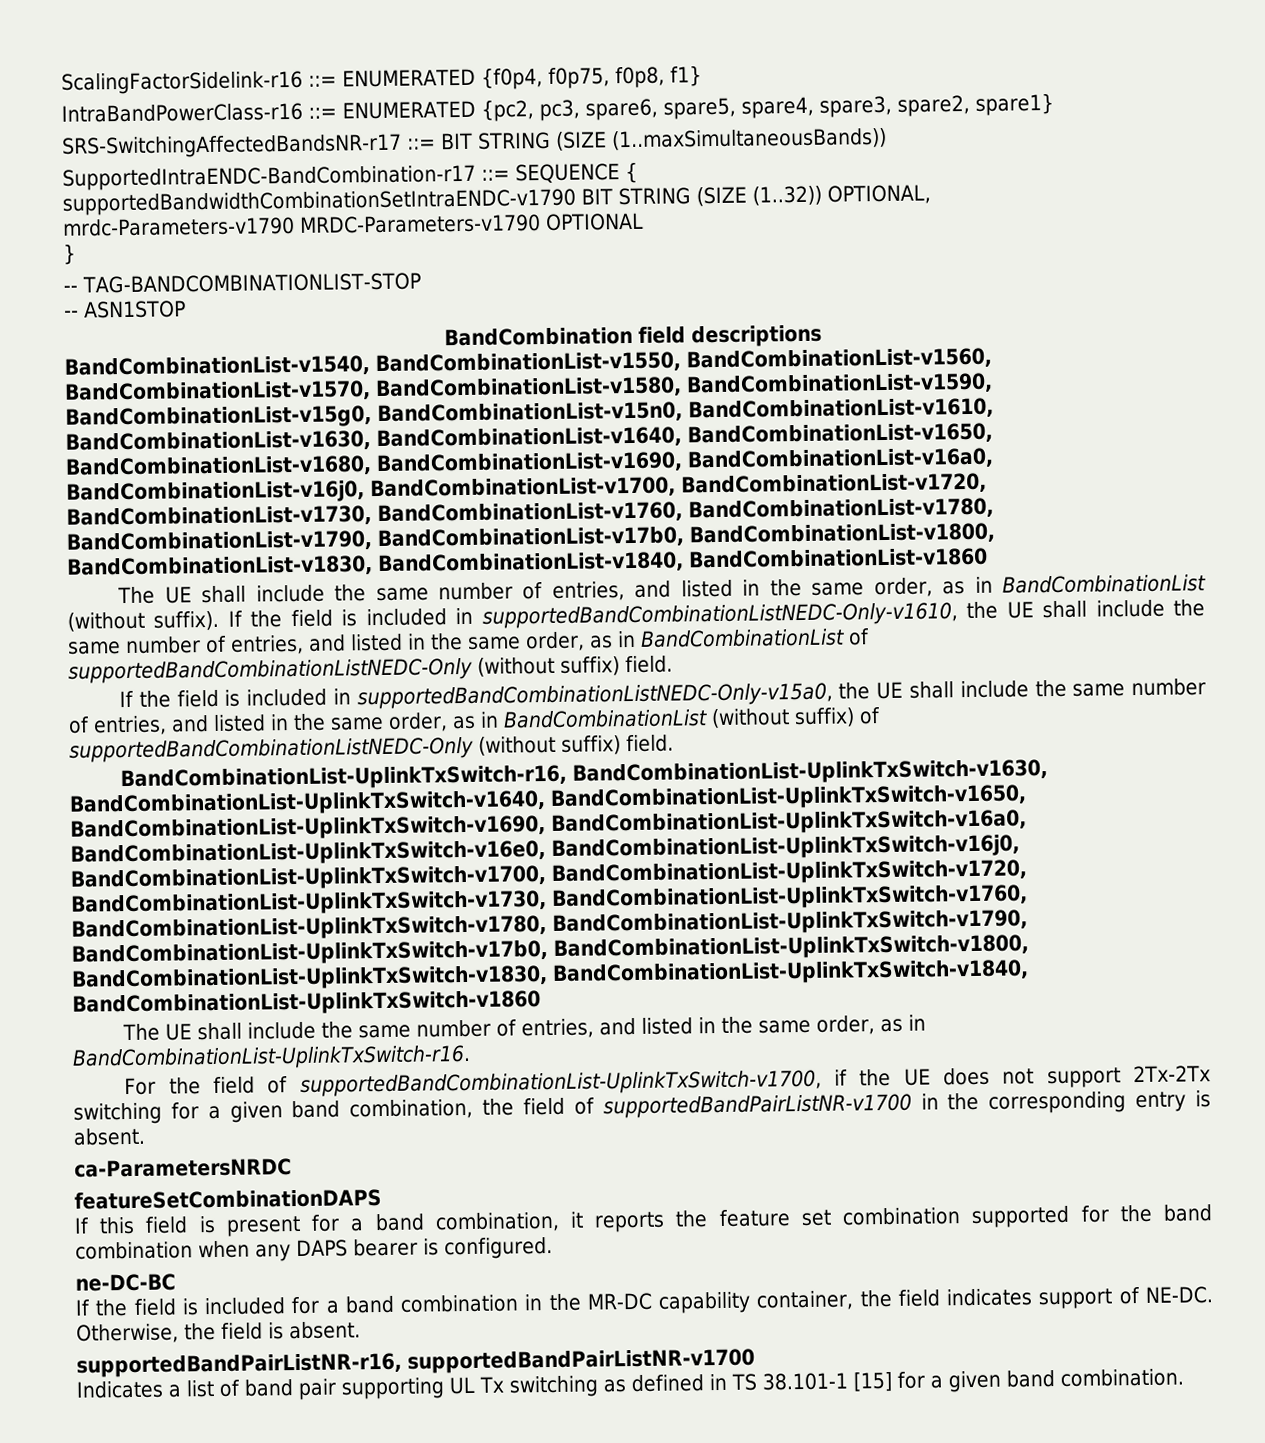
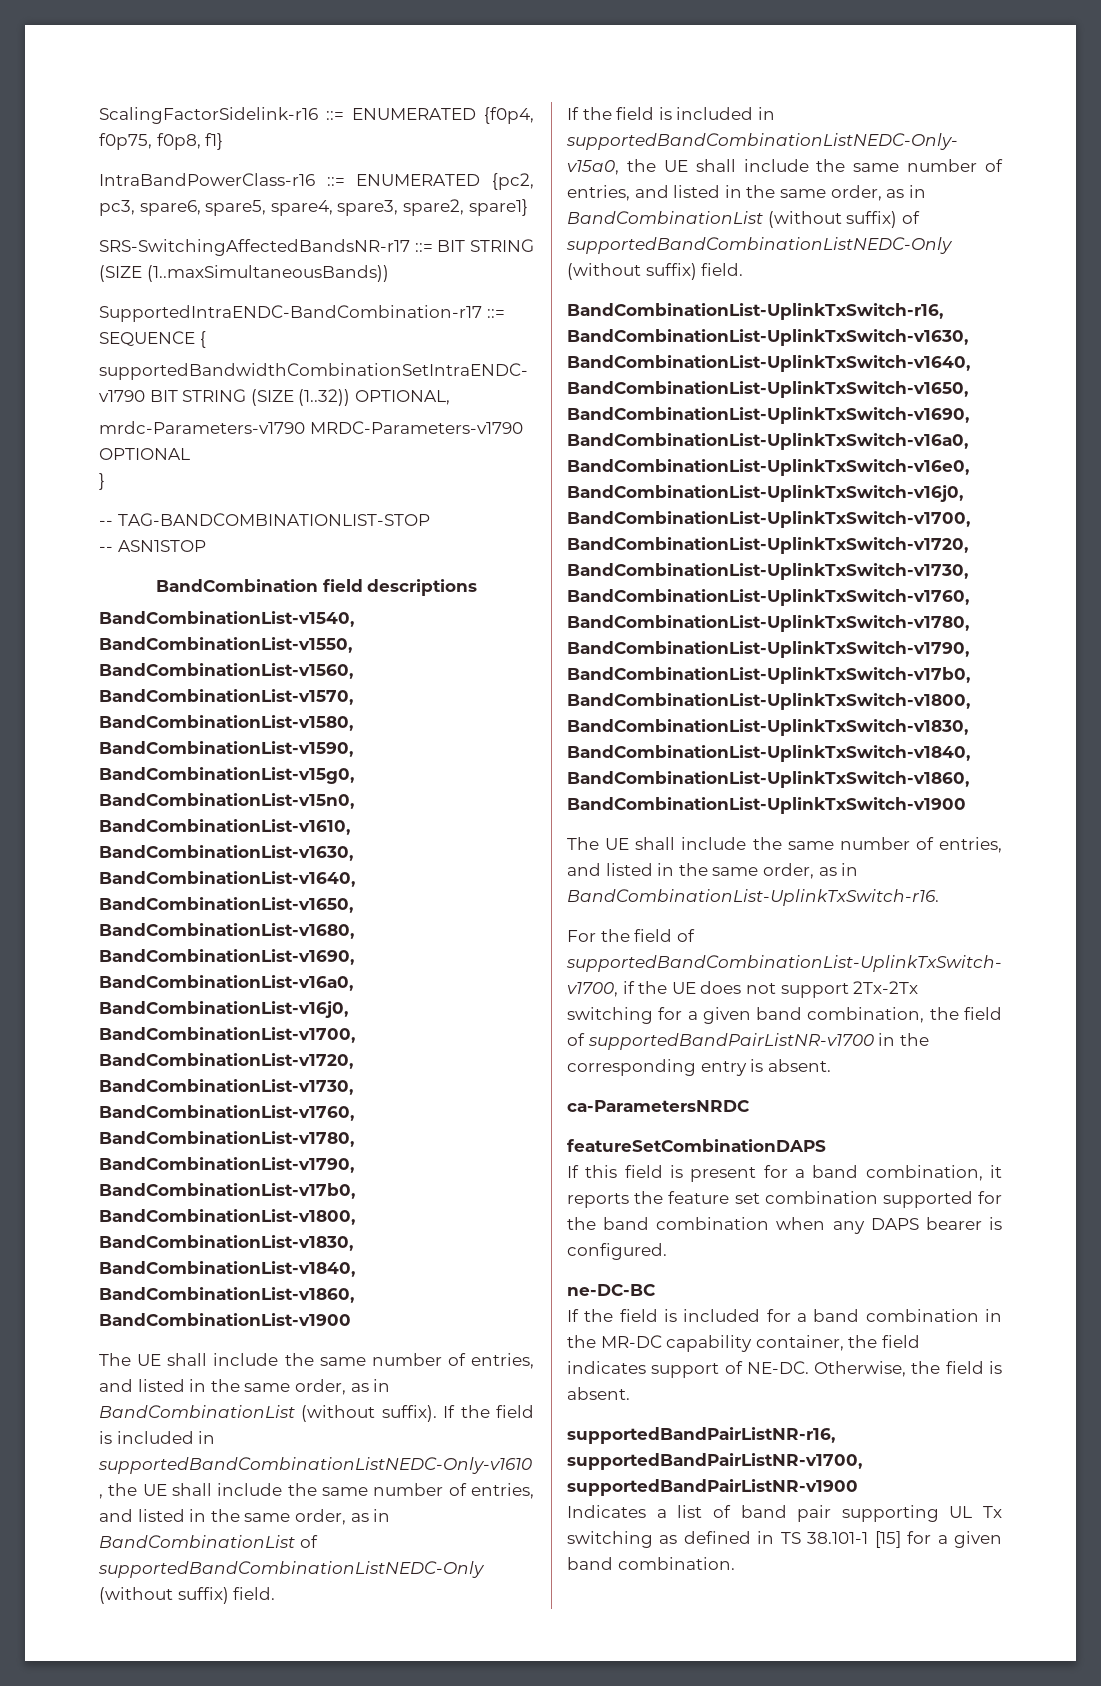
- BandCombinationList-v1540, BandCombinationList-v1550, BandCombinationList-v1560, BandCombinationList-v1570, BandCombinationList-v1580, BandCombinationList-v1590, BandCombinationList-v15g0, BandCombinationList-v15n0, BandCombinationList-v1610, BandCombinationList-v1630, BandCombinationList-v1640, BandCombinationList-v1650, BandCombinationList-v1680, BandCombinationList-v1690, BandCombinationList-v16a0, BandCombinationList-v16j0, BandCombinationList-v1700, BandCombinationList-v1720, BandCombinationList-v1730, BandCombinationList-v1760, BandCombinationList-v1780, BandCombinationList-v1790, BandCombinationList-v17b0, BandCombinationList-v1800, BandCombinationList-v1830, BandCombinationList-v1840, BandCombinationList-v1860
+ BandCombinationList-v1540, BandCombinationList-v1550, BandCombinationList-v1560, BandCombinationList-v1570, BandCombinationList-v1580, BandCombinationList-v1590, BandCombinationList-v15g0, BandCombinationList-v15n0, BandCombinationList-v1610, BandCombinationList-v1630, BandCombinationList-v1640, BandCombinationList-v1650, BandCombinationList-v1680, BandCombinationList-v1690, BandCombinationList-v16a0, BandCombinationList-v16j0, BandCombinationList-v1700, BandCombinationList-v1720, BandCombinationList-v1730, BandCombinationList-v1760, BandCombinationList-v1780, BandCombinationList-v1790, BandCombinationList-v17b0, BandCombinationList-v1800, BandCombinationList-v1830, BandCombinationList-v1840, BandCombinationList-v1860, BandCombinationList-v1900
- BandCombinationList-UplinkTxSwitch-r16, BandCombinationList-UplinkTxSwitch-v1630, BandCombinationList-UplinkTxSwitch-v1640, BandCombinationList-UplinkTxSwitch-v1650, BandCombinationList-UplinkTxSwitch-v1690, BandCombinationList-UplinkTxSwitch-v16a0, BandCombinationList-UplinkTxSwitch-v16e0, BandCombinationList-UplinkTxSwitch-v16j0, BandCombinationList-UplinkTxSwitch-v1700, BandCombinationList-UplinkTxSwitch-v1720, BandCombinationList-UplinkTxSwitch-v1730, BandCombinationList-UplinkTxSwitch-v1760, BandCombinationList-UplinkTxSwitch-v1780, BandCombinationList-UplinkTxSwitch-v1790, BandCombinationList-UplinkTxSwitch-v17b0, BandCombinationList-UplinkTxSwitch-v1800, BandCombinationList-UplinkTxSwitch-v1830, BandCombinationList-UplinkTxSwitch-v1840, BandCombinationList-UplinkTxSwitch-v1860
+ BandCombinationList-UplinkTxSwitch-r16, BandCombinationList-UplinkTxSwitch-v1630, BandCombinationList-UplinkTxSwitch-v1640, BandCombinationList-UplinkTxSwitch-v1650, BandCombinationList-UplinkTxSwitch-v1690, BandCombinationList-UplinkTxSwitch-v16a0, BandCombinationList-UplinkTxSwitch-v16e0, BandCombinationList-UplinkTxSwitch-v16j0, BandCombinationList-UplinkTxSwitch-v1700, BandCombinationList-UplinkTxSwitch-v1720, BandCombinationList-UplinkTxSwitch-v1730, BandCombinationList-UplinkTxSwitch-v1760, BandCombinationList-UplinkTxSwitch-v1780, BandCombinationList-UplinkTxSwitch-v1790, BandCombinationList-UplinkTxSwitch-v17b0, BandCombinationList-UplinkTxSwitch-v1800, BandCombinationList-UplinkTxSwitch-v1830, BandCombinationList-UplinkTxSwitch-v1840, BandCombinationList-UplinkTxSwitch-v1860, BandCombinationList-UplinkTxSwitch-v1900
- supportedBandPairListNR-r16, supportedBandPairListNR-v1700
+ supportedBandPairListNR-r16, supportedBandPairListNR-v1700, supportedBandPairListNR-v1900

